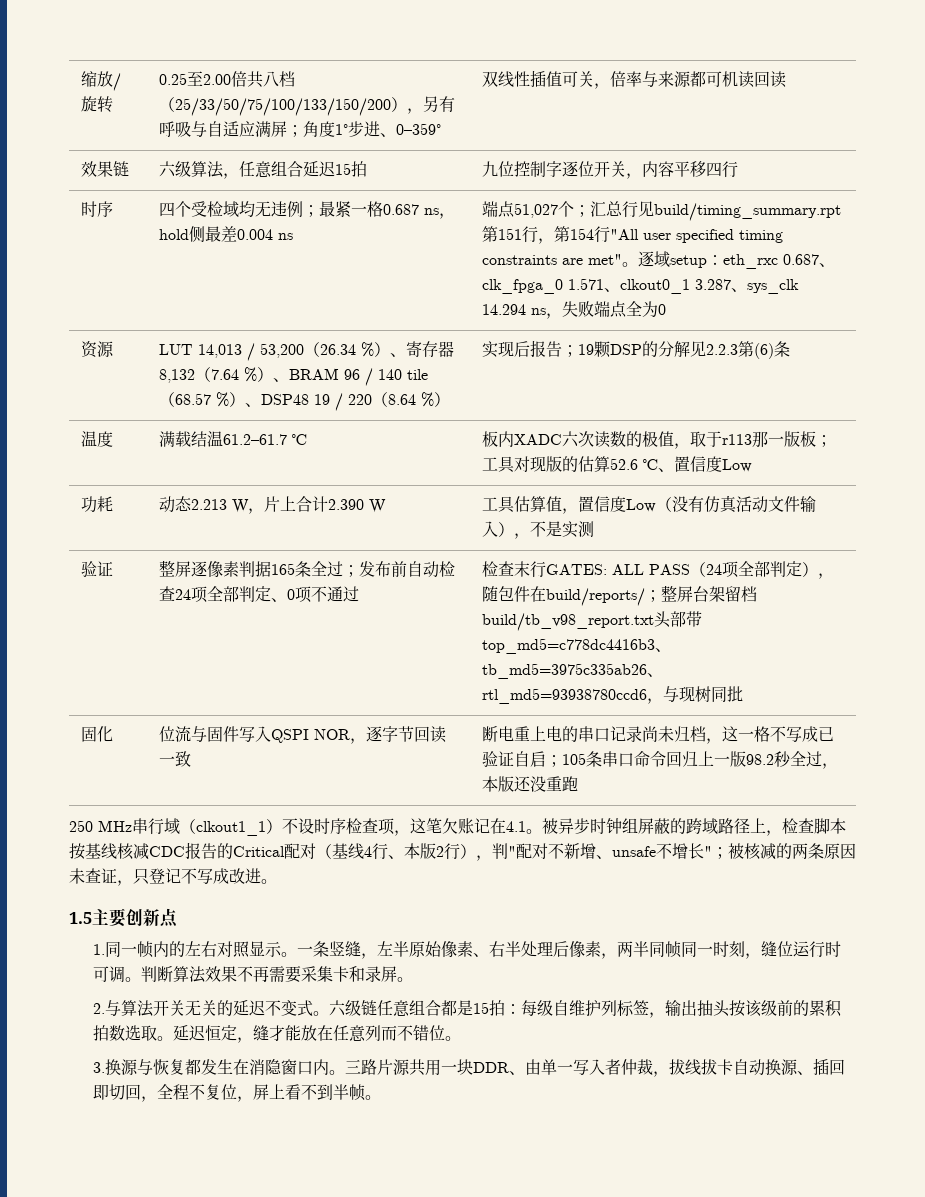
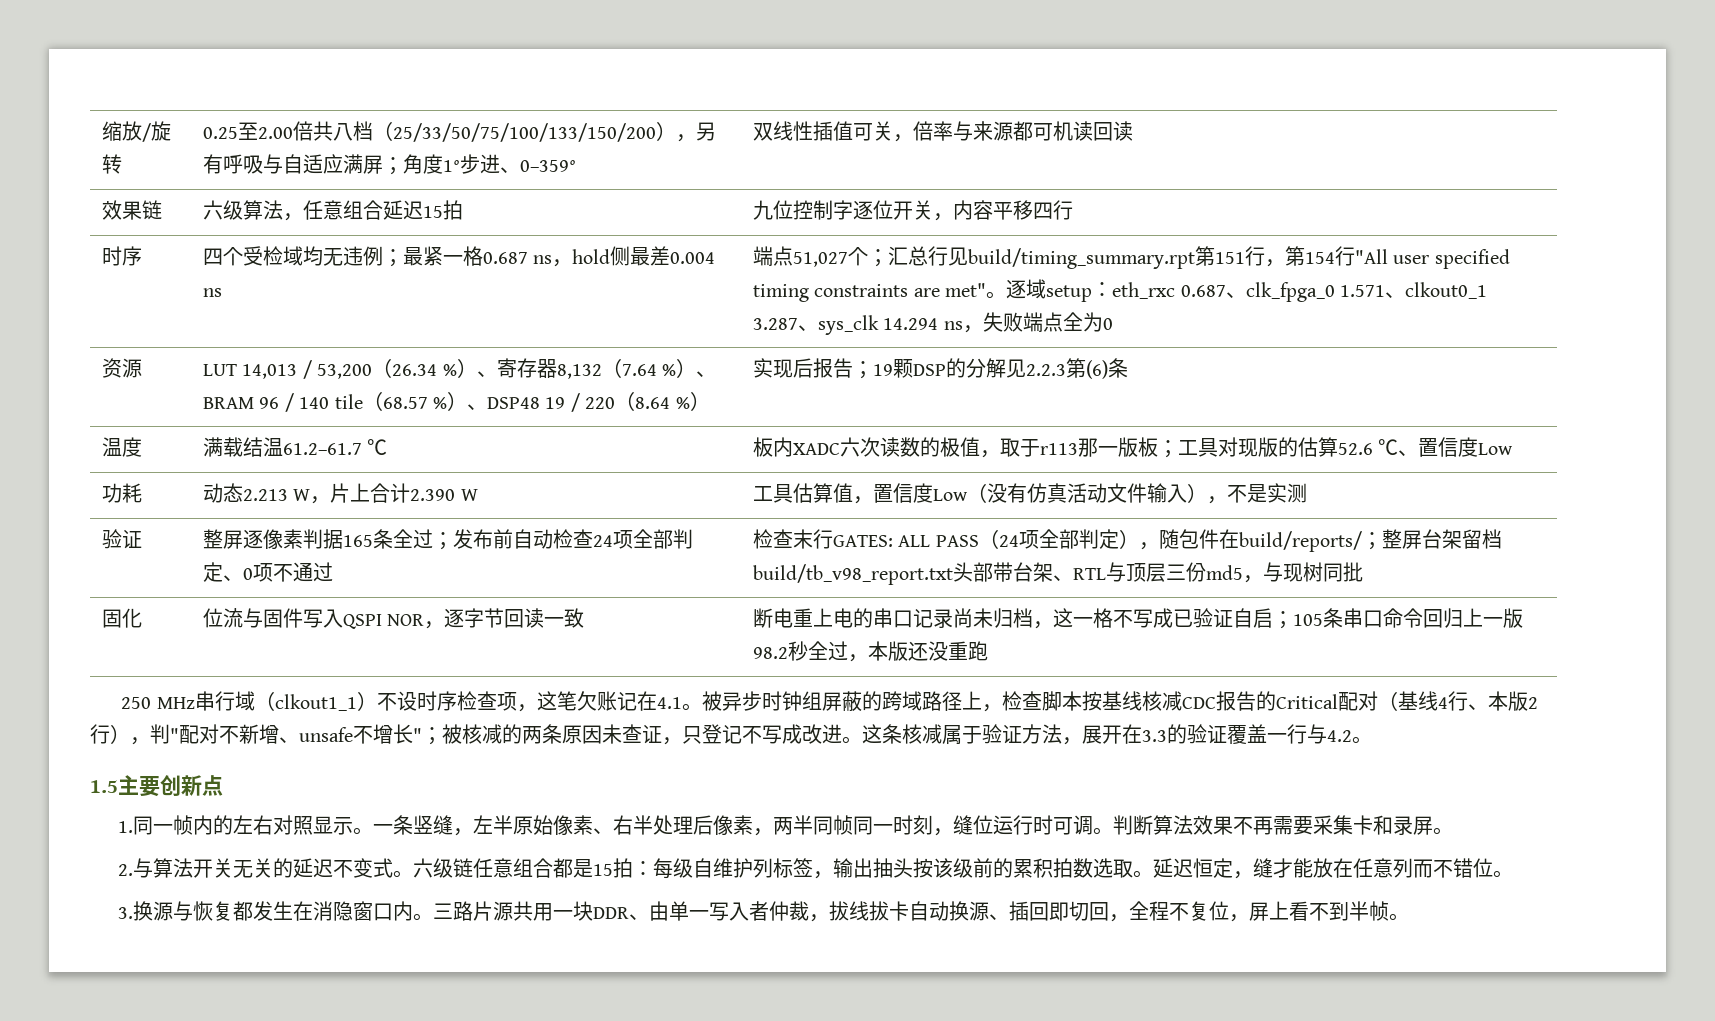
- 检查末行GATES: ALL PASS（24项全部判定），随包件在build/reports/；整屏台架留档build/tb_v98_report.txt头部带top_md5=c778dc4416b3、tb_md5=3975c335ab26、rtl_md5=93938780ccd6，与现树同批
+ 检查末行GATES: ALL PASS（24项全部判定），随包件在build/reports/；整屏台架留档build/tb_v98_report.txt头部带台架、RTL与顶层三份md5，与现树同批
+ 这条核减属于验证方法，展开在3.3的验证覆盖一行与4.2。

